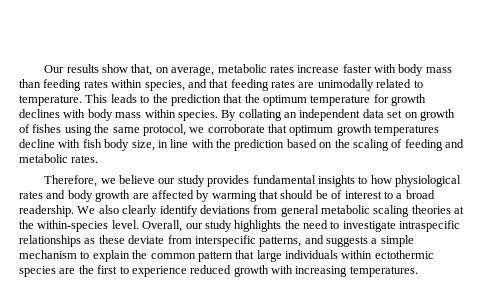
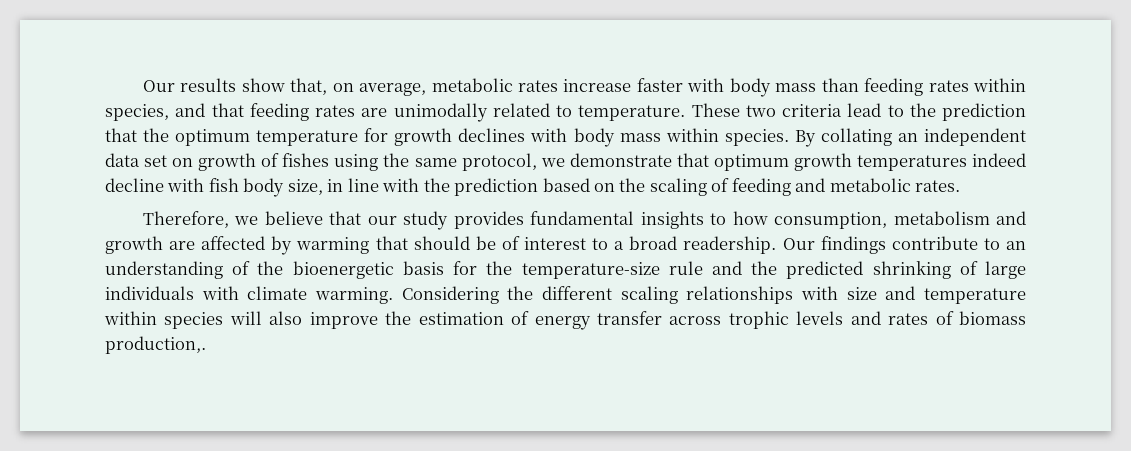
- This leads to the prediction that the optimum temperature for growth declines with body mass within species.
+ These two criteria lead to the prediction that the optimum temperature for growth declines with body mass within species.
- By collating an independent data set on growth of fishes using the same protocol, we corroborate that optimum growth temperatures decline with fish body size, in line with the prediction based on the scaling of feeding and metabolic rates.
+ By collating an independent data set on growth of fishes using the same protocol, we demonstrate that optimum growth temperatures indeed decline with fish body size, in line with the prediction based on the scaling of feeding and metabolic rates.
- Therefore, we believe our study provides fundamental insights to how physiological rates and body growth are affected by warming that should be of interest to a broad readership.
+ Therefore, we believe that our study provides fundamental insights to how consumption, metabolism and growth are affected by warming that should be of interest to a broad readership.
- We also clearly identify deviations from general metabolic scaling theories at the within-species level. Overall, our study highlights the need to investigate intraspecific relationships as these deviate from interspecific patterns, and suggests a simple mechanism to explain the common pattern that large individuals within ectothermic species are the first to experience reduced growth with increasing temperatures.
+ Our findings contribute to an understanding of the bioenergetic basis for the temperature-size rule and the predicted shrinking of large individuals with climate warming. Considering the different scaling relationships with size and temperature within species will also improve the estimation of energy transfer across trophic levels and rates of biomass production,.

